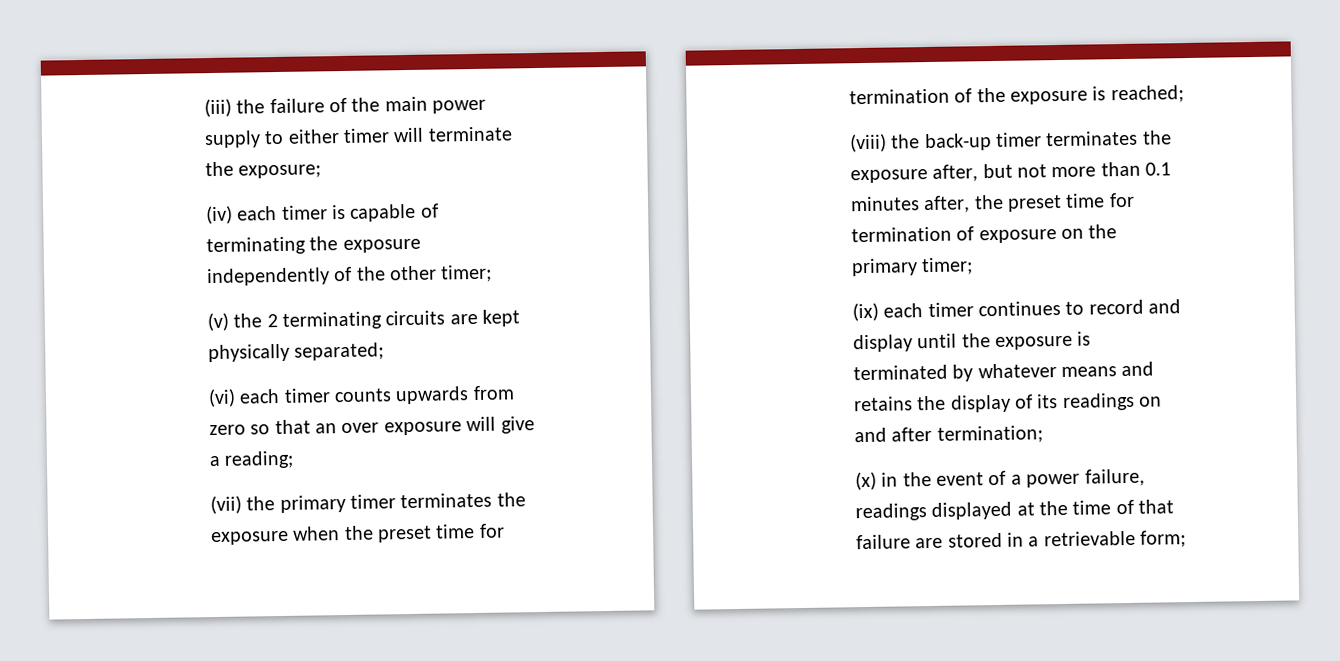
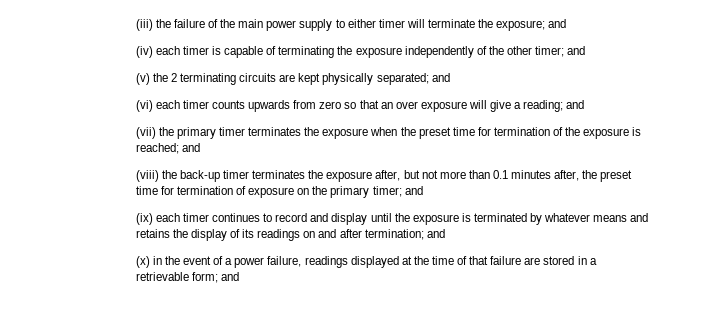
- (iii) the failure of the main power supply to either timer will terminate the exposure;
+ (iii) the failure of the main power supply to either timer will terminate the exposure; and
- (iv) each timer is capable of terminating the exposure independently of the other timer;
+ (iv) each timer is capable of terminating the exposure independently of the other timer; and
- (v) the 2 terminating circuits are kept physically separated;
+ (v) the 2 terminating circuits are kept physically separated; and
- (vi) each timer counts upwards from zero so that an over exposure will give a reading;
+ (vi) each timer counts upwards from zero so that an over exposure will give a reading; and
- (vii) the primary timer terminates the exposure when the preset time for termination of the exposure is reached;
+ (vii) the primary timer terminates the exposure when the preset time for termination of the exposure is reached; and
- (viii) the back-up timer terminates the exposure after, but not more than 0.1 minutes after, the preset time for termination of exposure on the primary timer;
+ (viii) the back-up timer terminates the exposure after, but not more than 0.1 minutes after, the preset time for termination of exposure on the primary timer; and
- (ix) each timer continues to record and display until the exposure is terminated by whatever means and retains the display of its readings on and after termination;
+ (ix) each timer continues to record and display until the exposure is terminated by whatever means and retains the display of its readings on and after termination; and
- (x) in the event of a power failure, readings displayed at the time of that failure are stored in a retrievable form;
+ (x) in the event of a power failure, readings displayed at the time of that failure are stored in a retrievable form; and

